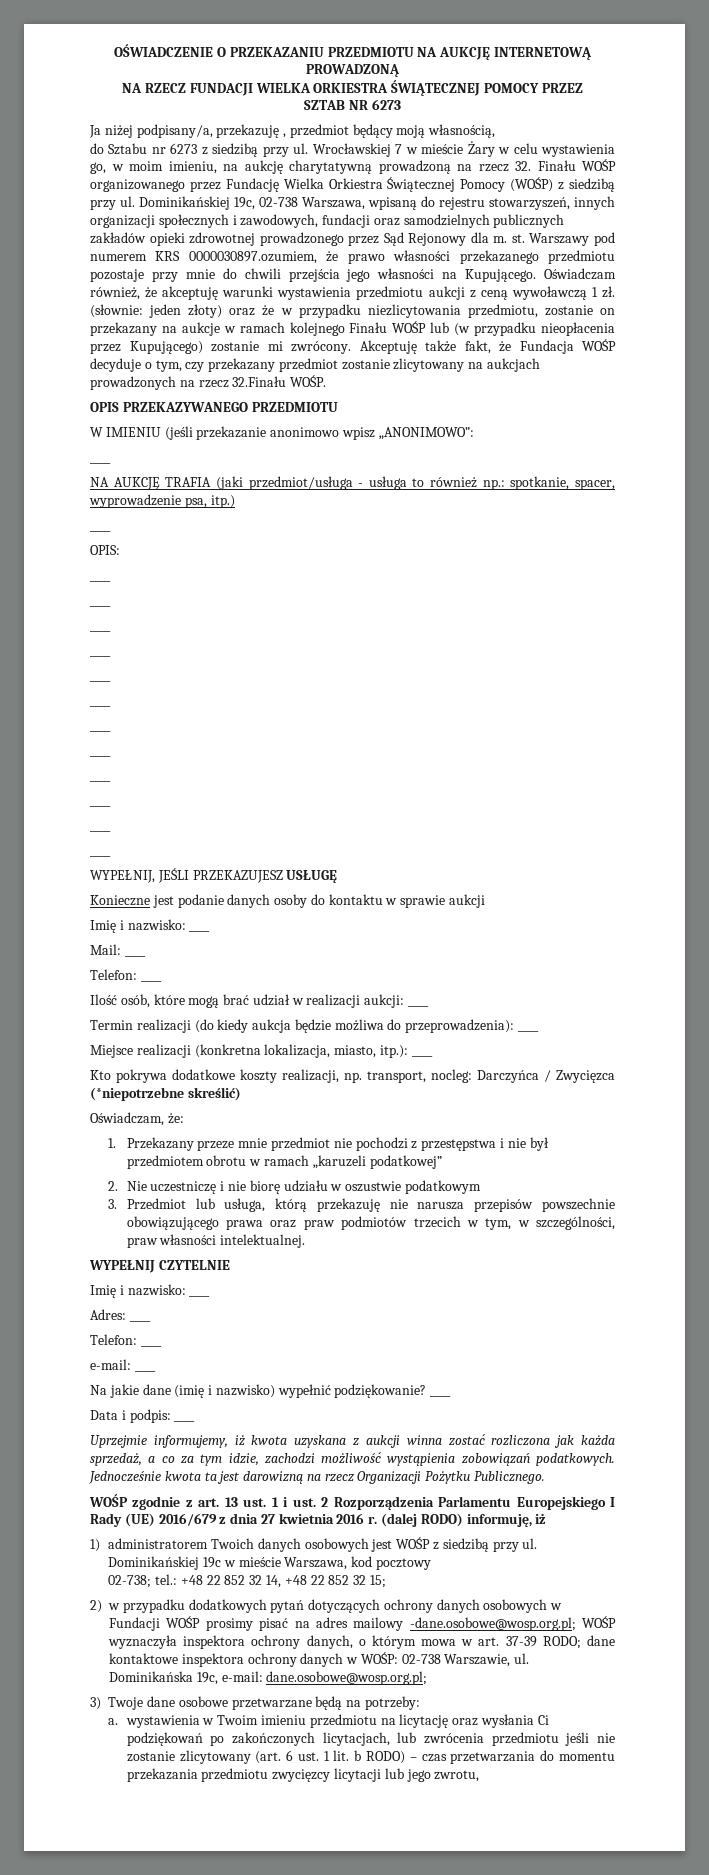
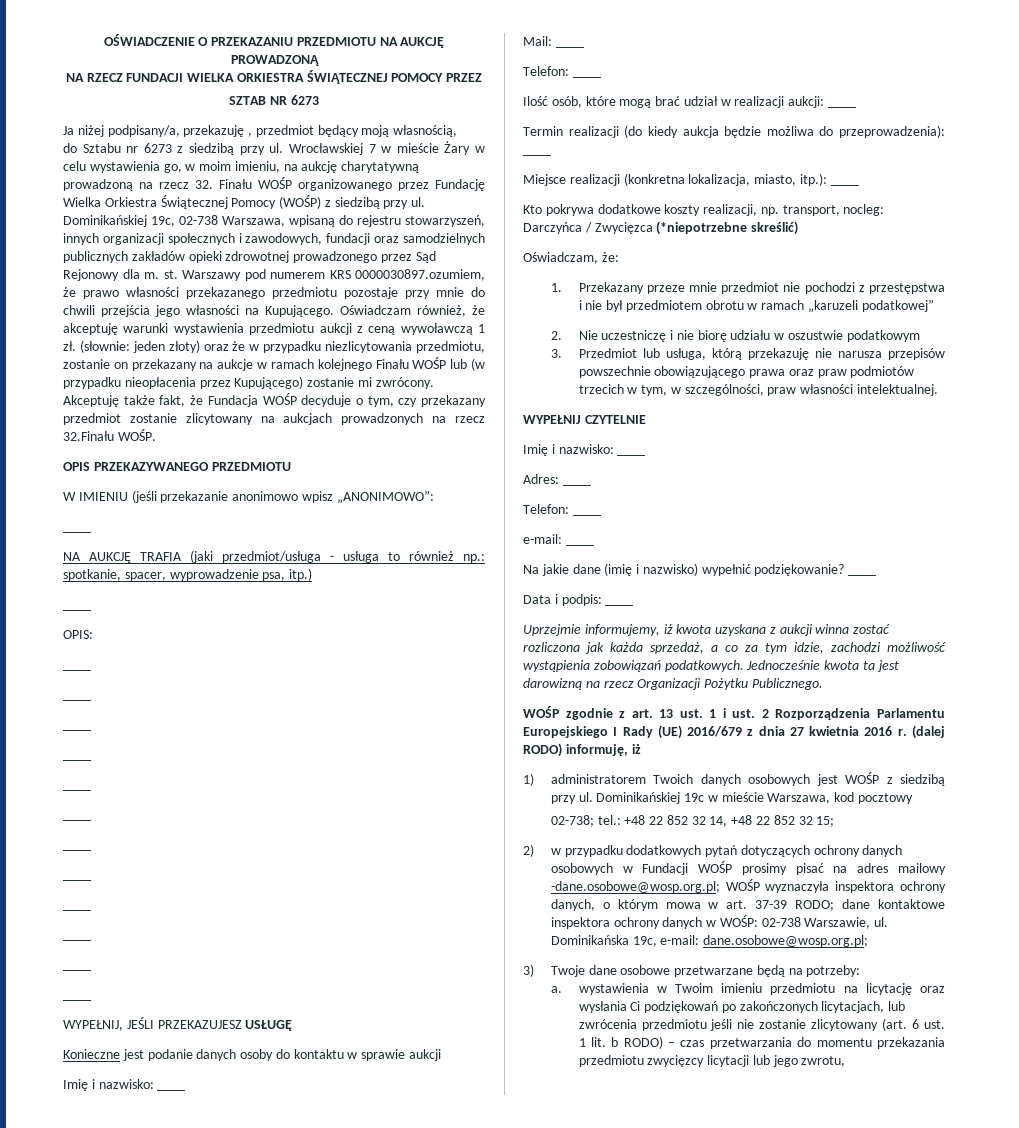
- OŚWIADCZENIE O PRZEKAZANIU PRZEDMIOTU NA AUKCJĘ INTERNETOWĄ PROWADZONĄ
+ OŚWIADCZENIE O PRZEKAZANIU PRZEDMIOTU NA AUKCJĘ PROWADZONĄ

